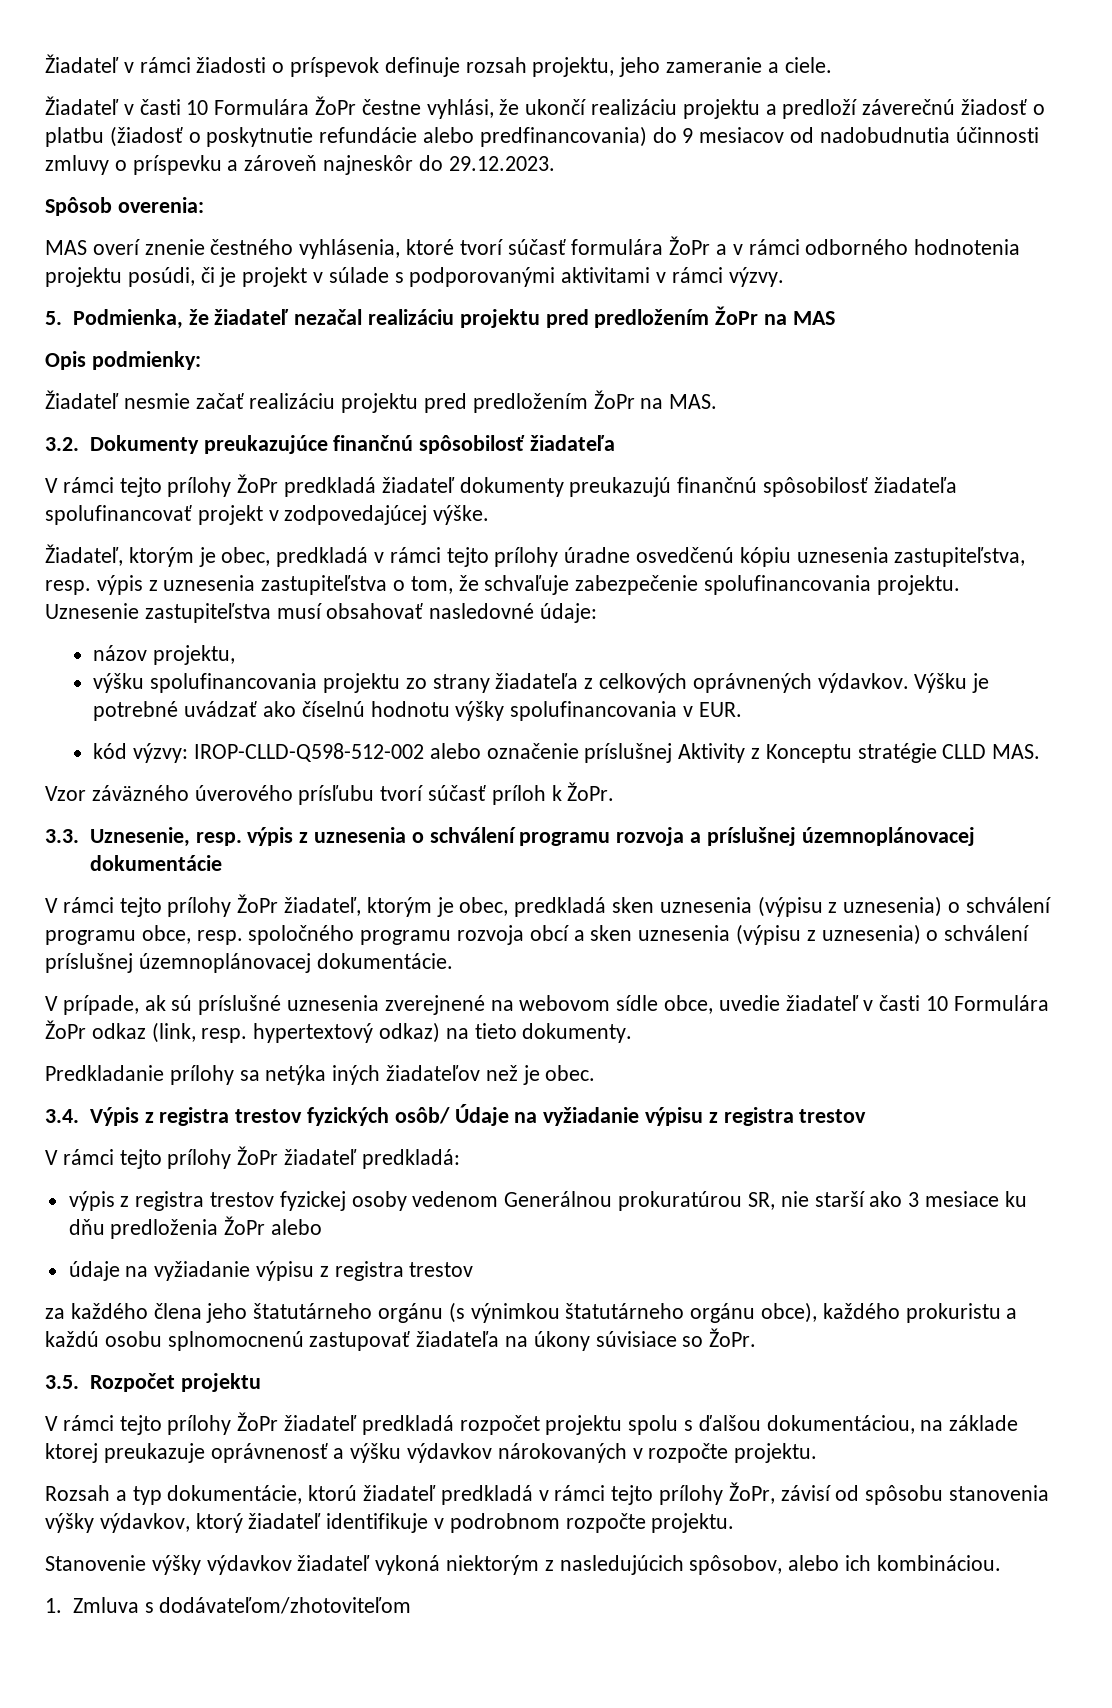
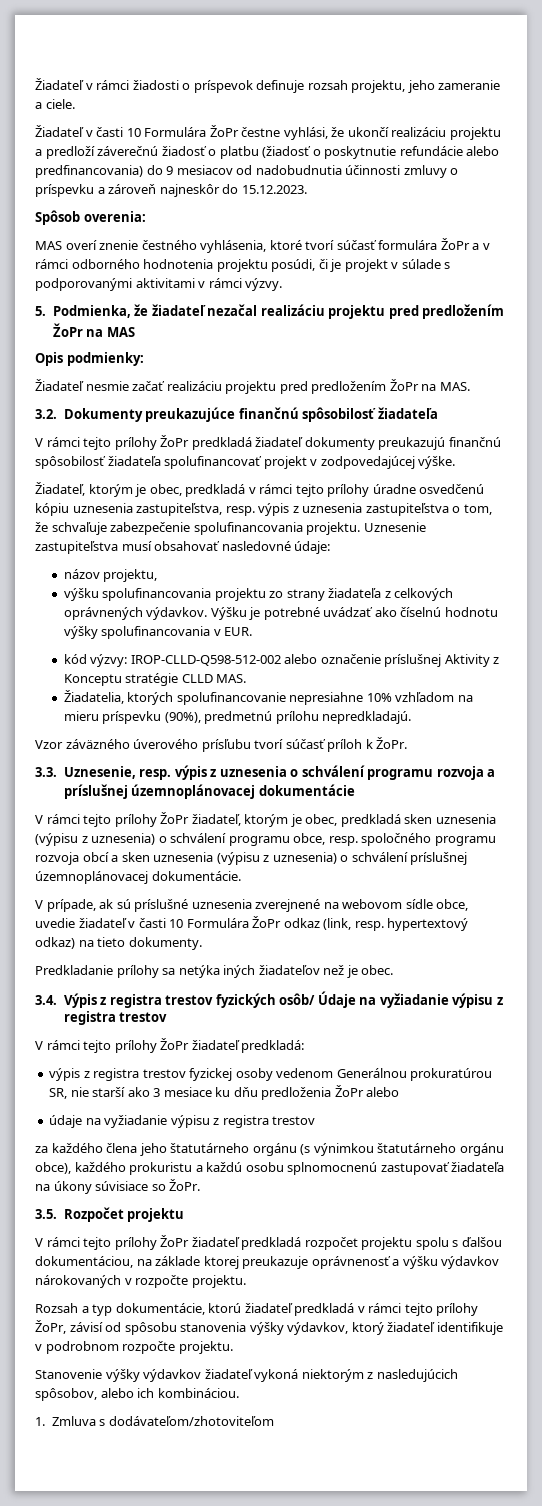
- Žiadateľ v časti 10 Formulára ŽoPr čestne vyhlási, že ukončí realizáciu projektu a predloží záverečnú žiadosť o platbu (žiadosť o poskytnutie refundácie alebo predfinancovania) do 9 mesiacov od nadobudnutia účinnosti zmluvy o príspevku a zároveň najneskôr do 29.12.2023.
+ Žiadateľ v časti 10 Formulára ŽoPr čestne vyhlási, že ukončí realizáciu projektu a predloží záverečnú žiadosť o platbu (žiadosť o poskytnutie refundácie alebo predfinancovania) do 9 mesiacov od nadobudnutia účinnosti zmluvy o príspevku a zároveň najneskôr do 15.12.2023.
+ Žiadatelia, ktorých spolufinancovanie nepresiahne 10% vzhľadom na mieru príspevku (90%), predmetnú prílohu nepredkladajú.

